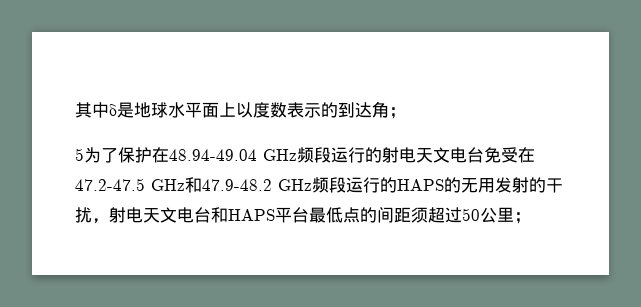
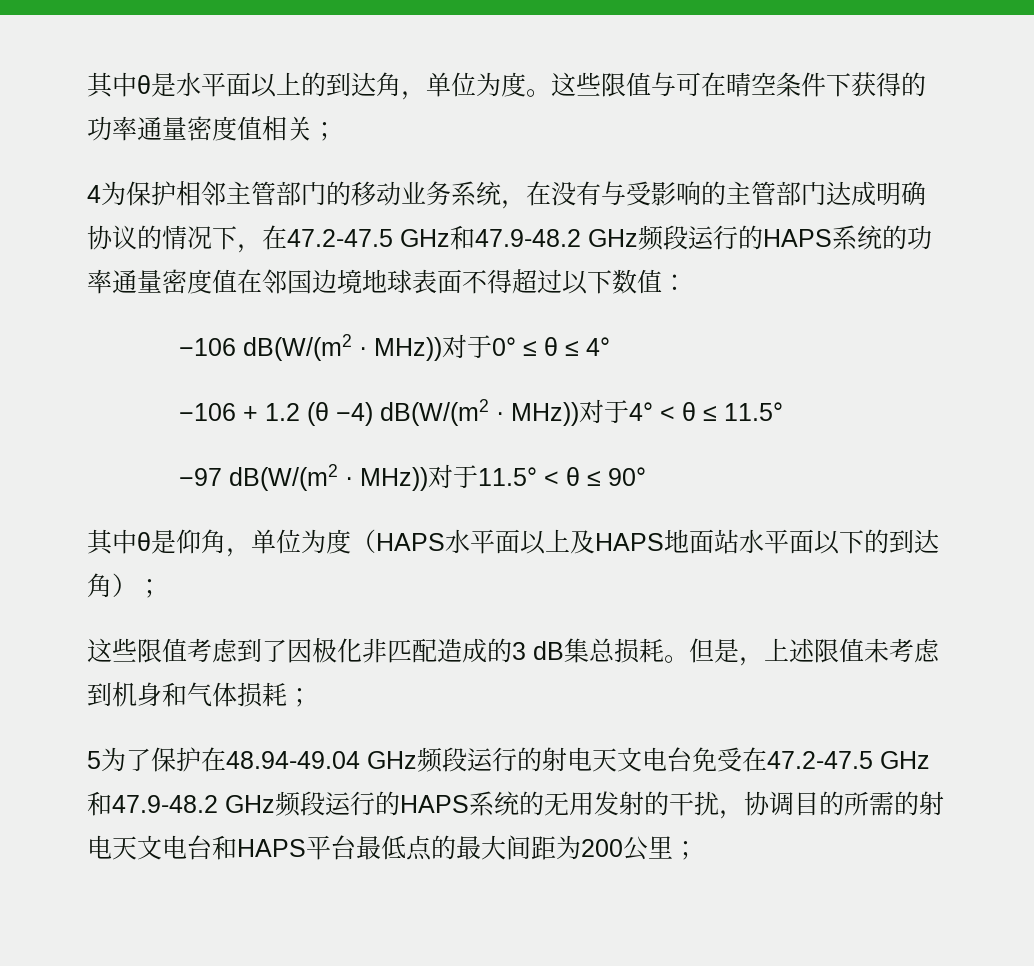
- 其中δ是地球水平面上以度数表示的到达角；
+ 其中θ是水平面以上的到达角，单位为度。这些限值与可在晴空条件下获得的功率通量密度值相关；
+ 4为保护相邻主管部门的移动业务系统，在没有与受影响的主管部门达成明确协议的情况下，在47.2-47.5 GHz和47.9-48.2 GHz频段运行的HAPS系统的功率通量密度值在邻国边境地球表面不得超过以下数值：
+ −106 dB(W/(m2 · MHz))对于0° ≤ θ ≤ 4°
+ −106 + 1.2 (θ −4) dB(W/(m2 · MHz))对于4° < θ ≤ 11.5°
+ −97 dB(W/(m2 · MHz))对于11.5° < θ ≤ 90°
+ 其中θ是仰角，单位为度（HAPS水平面以上及HAPS地面站水平面以下的到达角）；
+ 这些限值考虑到了因极化非匹配造成的3 dB集总损耗。但是，上述限值未考虑到机身和气体损耗；
- 5为了保护在48.94-49.04 GHz频段运行的射电天文电台免受在47.2-47.5 GHz和47.9-48.2 GHz频段运行的HAPS的无用发射的干扰，射电天文电台和HAPS平台最低点的间距须超过50公里；
+ 5为了保护在48.94-49.04 GHz频段运行的射电天文电台免受在47.2-47.5 GHz和47.9-48.2 GHz频段运行的HAPS系统的无用发射的干扰，协调目的所需的射电天文电台和HAPS平台最低点的最大间距为200公里；

